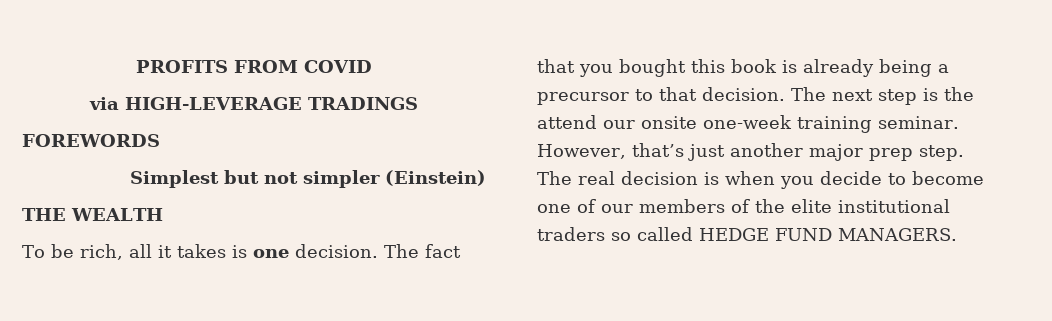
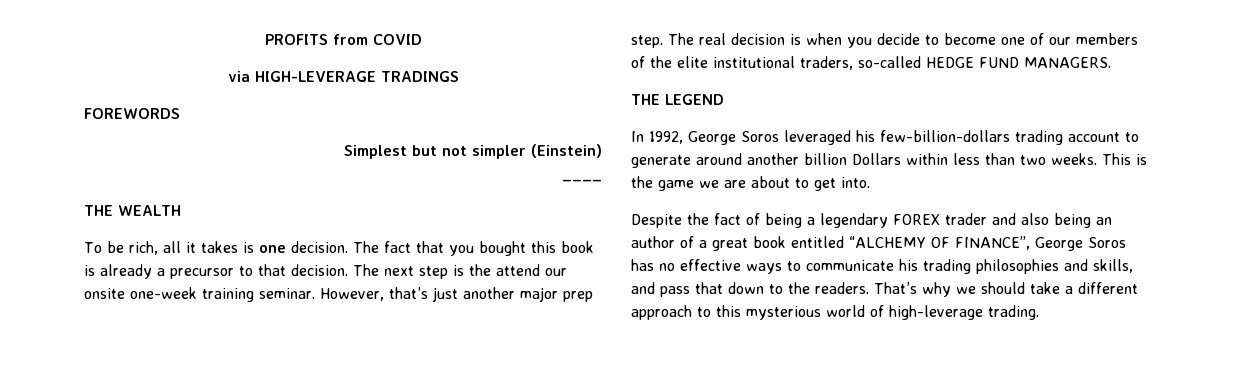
- PROFITS FROM COVID
+ PROFITS from COVID
+ ____
- The fact that you bought this book is already being a precursor to that decision.
+ The fact that you bought this book is already a precursor to that decision.
- The real decision is when you decide to become one of our members of the elite institutional traders so called HEDGE FUND MANAGERS.
+ The real decision is when you decide to become one of our members of the elite institutional traders, so-called HEDGE FUND MANAGERS.
+ THE LEGEND
+ In 1992, George Soros leveraged his few-billion-dollars trading account to generate around another billion Dollars within less than two weeks. This is the game we are about to get into.
+ Despite the fact of being a legendary FOREX trader and also being an author of a great book entitled “ALCHEMY OF FINANCE”, George Soros has no effective ways to communicate his trading philosophies and skills, and pass that down to the readers. That’s why we should take a different approach to this mysterious world of high-leverage trading.

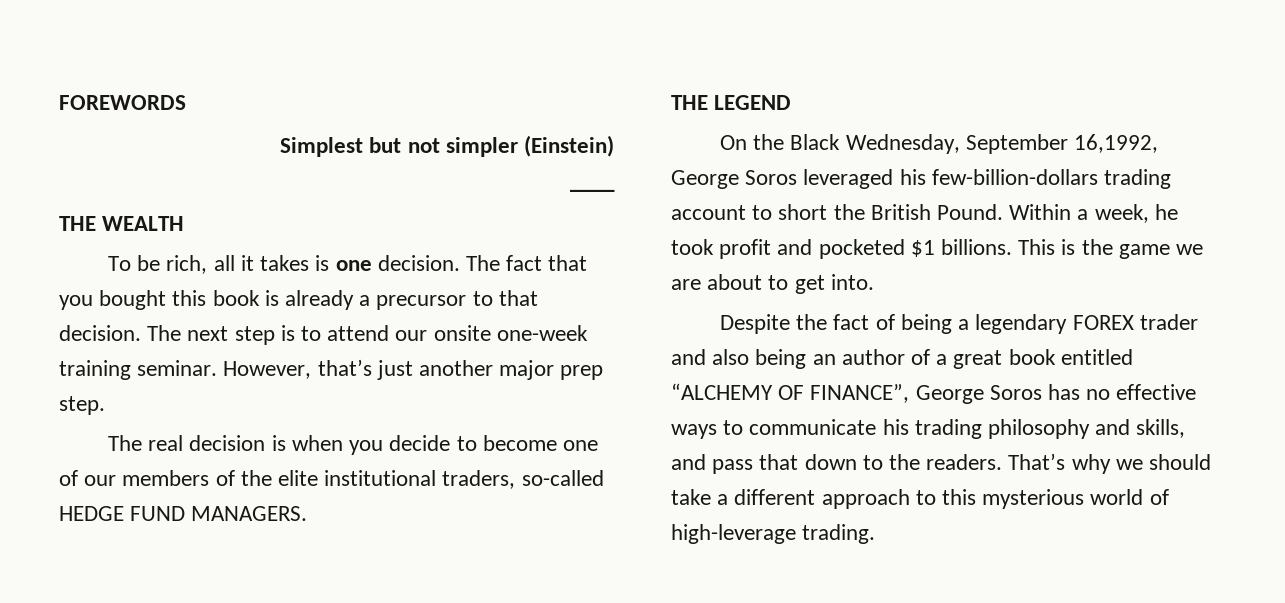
- PROFITS from COVID
- via HIGH-LEVERAGE TRADINGS
- The next step is the attend our onsite one-week training seminar.
+ The next step is to attend our onsite one-week training seminar.
- However, that’s just another major prep step. The real decision is when you decide to become one of our members of the elite institutional traders, so-called HEDGE FUND MANAGERS.
+ However, that’s just another major prep step.
+ The real decision is when you decide to become one of our members of the elite institutional traders, so-called HEDGE FUND MANAGERS.
- In 1992, George Soros leveraged his few-billion-dollars trading account to generate around another billion Dollars within less than two weeks.
+ On the Black Wednesday, September 16,1992, George Soros leveraged his few-billion-dollars trading account to short the British Pound. Within a week, he took profit and pocketed $1 billions.
- Despite the fact of being a legendary FOREX trader and also being an author of a great book entitled “ALCHEMY OF FINANCE”, George Soros has no effective ways to communicate his trading philosophies and skills, and pass that down to the readers.
+ Despite the fact of being a legendary FOREX trader and also being an author of a great book entitled “ALCHEMY OF FINANCE”, George Soros has no effective ways to communicate his trading philosophy and skills, and pass that down to the readers.

